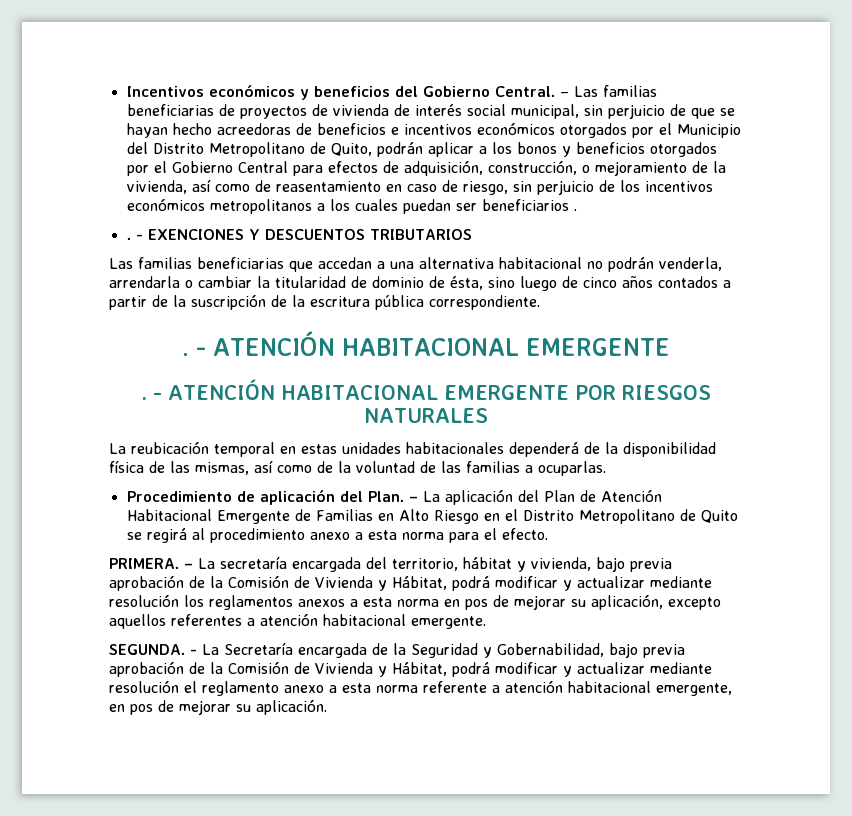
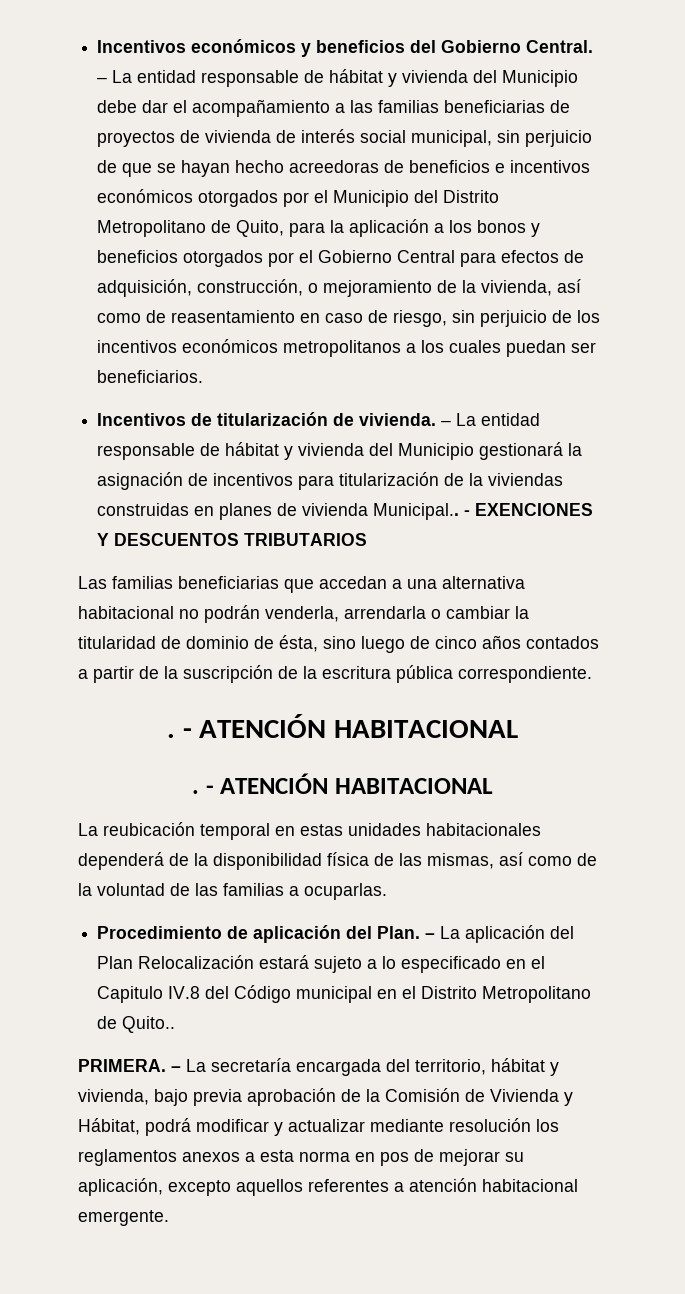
- – Las familias beneficiarias de proyectos de vivienda de interés social municipal, sin perjuicio de que se hayan hecho acreedoras de beneficios e incentivos económicos otorgados por el Municipio del Distrito Metropolitano de Quito, podrán aplicar a los bonos y beneficios otorgados por el Gobierno Central para efectos de adquisición, construcción, o mejoramiento de la vivienda, así como de reasentamiento en caso de riesgo, sin perjuicio de los incentivos económicos metropolitanos a los cuales puedan ser beneficiarios .
- .
+ – La entidad responsable de hábitat y vivienda del Municipio debe dar el acompañamiento a las familias beneficiarias de proyectos de vivienda de interés social municipal, sin perjuicio de que se hayan hecho acreedoras de beneficios e incentivos económicos otorgados por el Municipio del Distrito Metropolitano de Quito, para la aplicación a los bonos y beneficios otorgados por el Gobierno Central para efectos de adquisición, construcción, o mejoramiento de la vivienda, así como de reasentamiento en caso de riesgo, sin perjuicio de los incentivos económicos metropolitanos a los cuales puedan ser beneficiarios.
+ Incentivos de titularización de vivienda. – La entidad responsable de hábitat y vivienda del Municipio gestionará la asignación de incentivos para titularización de la viviendas construidas en planes de vivienda Municipal..
  Las familias beneficiarias que accedan a una alternativa habitacional no podrán venderla, arrendarla o cambiar la titularidad de dominio de ésta, sino luego de cinco años contados a partir de la suscripción de la escritura pública correspondiente.
- . - ATENCIÓN HABITACIONAL EMERGENTE
- . - ATENCIÓN HABITACIONAL EMERGENTE POR RIESGOS NATURALES
+ . - ATENCIÓN HABITACIONAL
+ . - ATENCIÓN HABITACIONAL
- – La aplicación del Plan de Atención Habitacional Emergente de Familias en Alto Riesgo en el Distrito Metropolitano de Quito se regirá al procedimiento anexo a esta norma para el efecto.
+ – La aplicación del Plan Relocalización estará sujeto a lo especificado en el Capitulo IV.8 del Código municipal en el Distrito Metropolitano de Quito..
- SEGUNDA. - La Secretaría encargada de la Seguridad y Gobernabilidad, bajo previa aprobación de la Comisión de Vivienda y Hábitat, podrá modificar y actualizar mediante resolución el reglamento anexo a esta norma referente a atención habitacional emergente, en pos de mejorar su aplicación.

